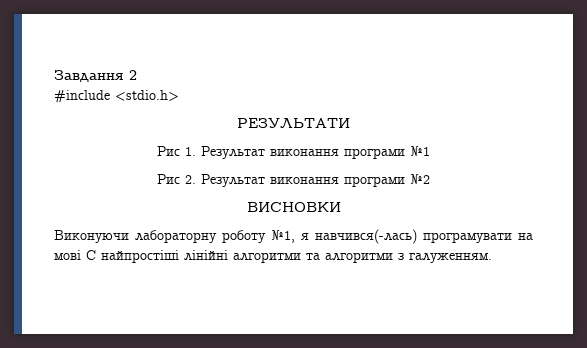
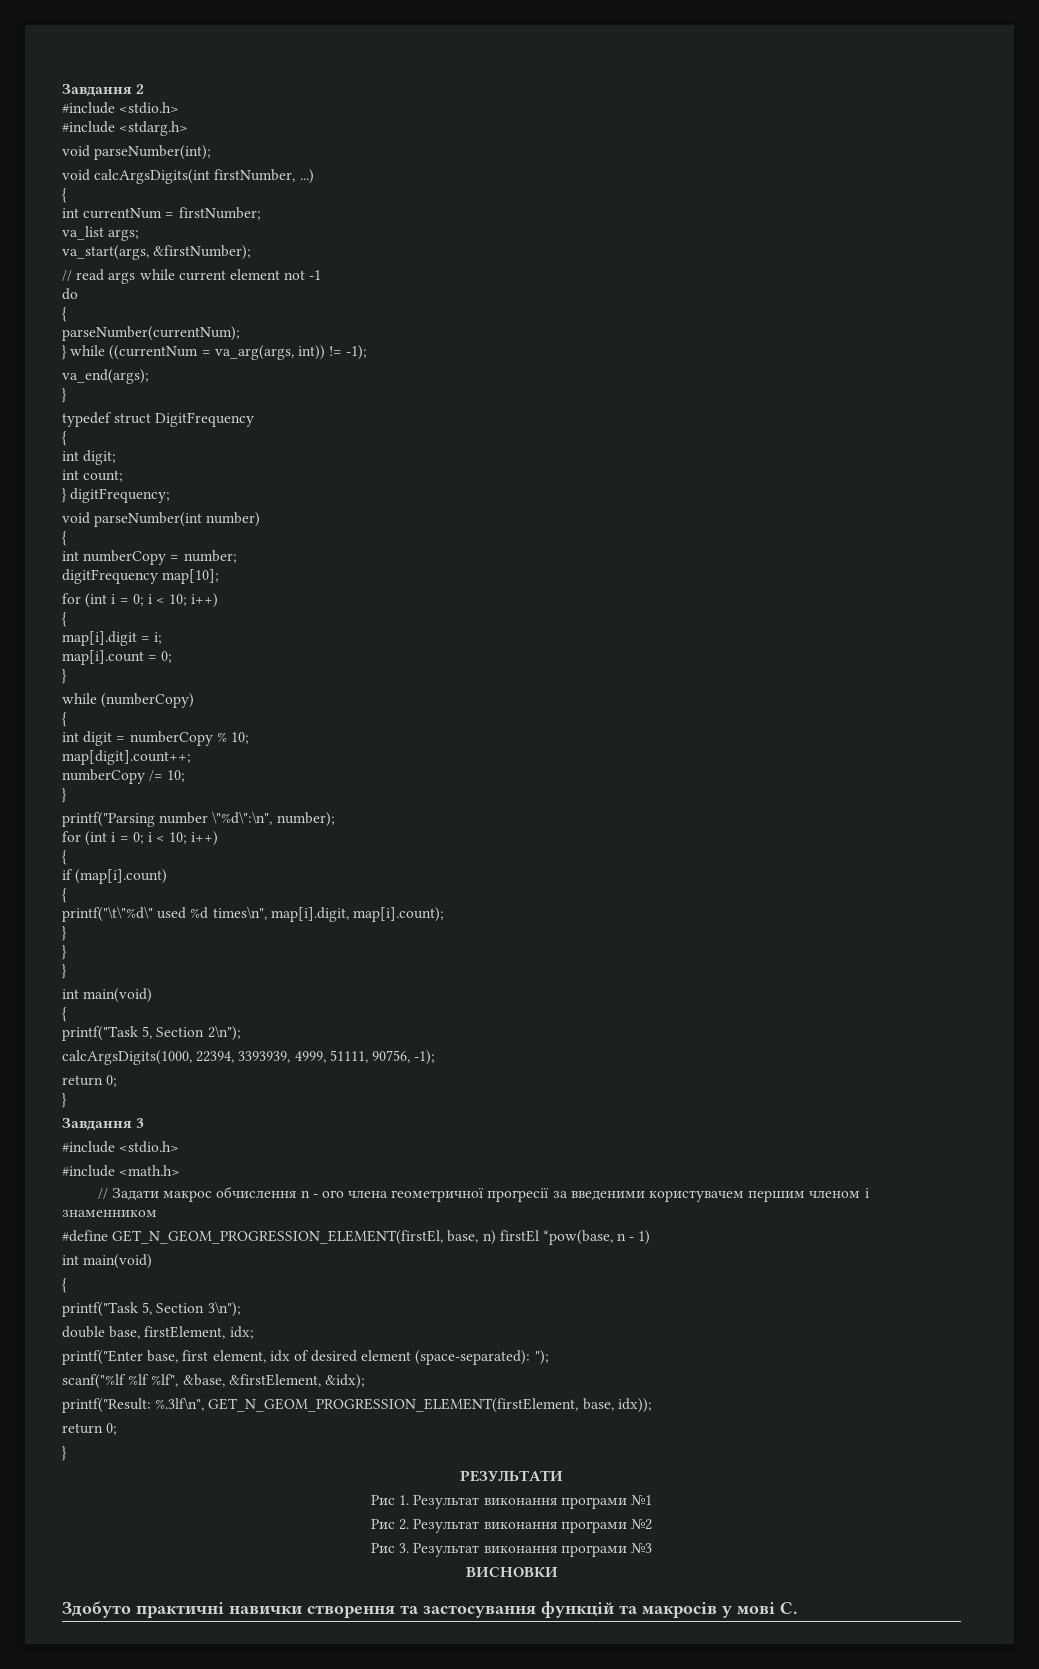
+ #include <stdarg.h>
+ void parseNumber(int);
+ void calcArgsDigits(int firstNumber, ...)
+ {
+ int currentNum = firstNumber;
+ va_list args;
+ va_start(args, &firstNumber);
+ // read args while current element not -1
+ do
+ {
+ parseNumber(currentNum);
+ } while ((currentNum = va_arg(args, int)) != -1);
+ va_end(args);
+ }
+ typedef struct DigitFrequency
+ {
+ int digit;
+ int count;
+ } digitFrequency;
+ void parseNumber(int number)
+ {
+ int numberCopy = number;
+ digitFrequency map[10];
+ for (int i = 0; i < 10; i++)
+ {
+ map[i].digit = i;
+ map[i].count = 0;
+ }
+ while (numberCopy)
+ {
+ int digit = numberCopy % 10;
+ map[digit].count++;
+ numberCopy /= 10;
+ }
+ printf("Parsing number \"%d\":\n", number);
+ for (int i = 0; i < 10; i++)
+ {
+ if (map[i].count)
+ {
+ printf("\t\"%d\" used %d times\n", map[i].digit, map[i].count);
+ }
+ }
+ }
+ int main(void)
+ {
+ printf("Task 5, Section 2\n");
+ calcArgsDigits(1000, 22394, 3393939, 4999, 51111, 90756, -1);
+ return 0;
+ }
+ Завдання 3
+ #include <stdio.h>
+ #include <math.h>
+ // Задати макрос обчислення n - ого члена геометричної прогресії за введеними користувачем першим членом і знаменником
+ #define GET_N_GEOM_PROGRESSION_ELEMENT(firstEl, base, n) firstEl *pow(base, n - 1)
+ int main(void)
+ {
+ printf("Task 5, Section 3\n");
+ double base, firstElement, idx;
+ printf("Enter base, first element, idx of desired element (space-separated): ");
+ scanf("%lf %lf %lf", &base, &firstElement, &idx);
+ printf("Result: %.3lf\n", GET_N_GEOM_PROGRESSION_ELEMENT(firstElement, base, idx));
+ return 0;
+ }
+ Рис 3. Результат виконання програми №3
  ВИСНОВКИ
- Виконуючи лабораторну роботу №1, я навчився(-лась) програмувати на мові С найпростіші лінійні алгоритми та алгоритми з галуженням.
+ Здобуто практичні навички створення та застосування функцій та макросів у мові С.

